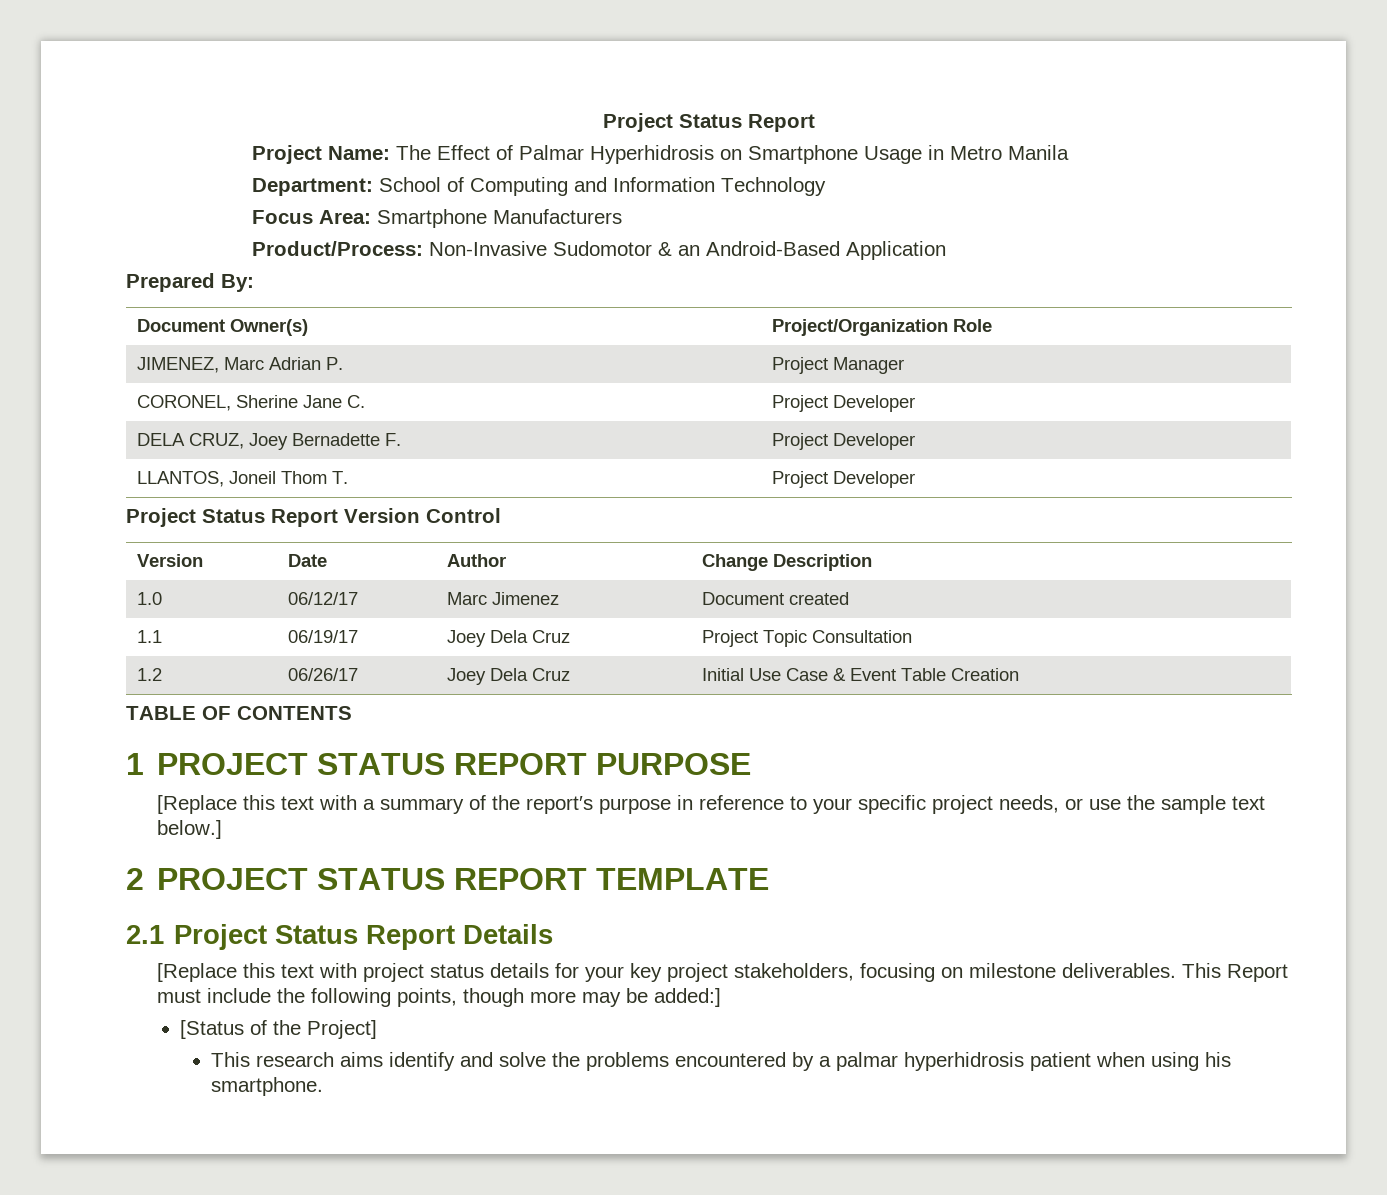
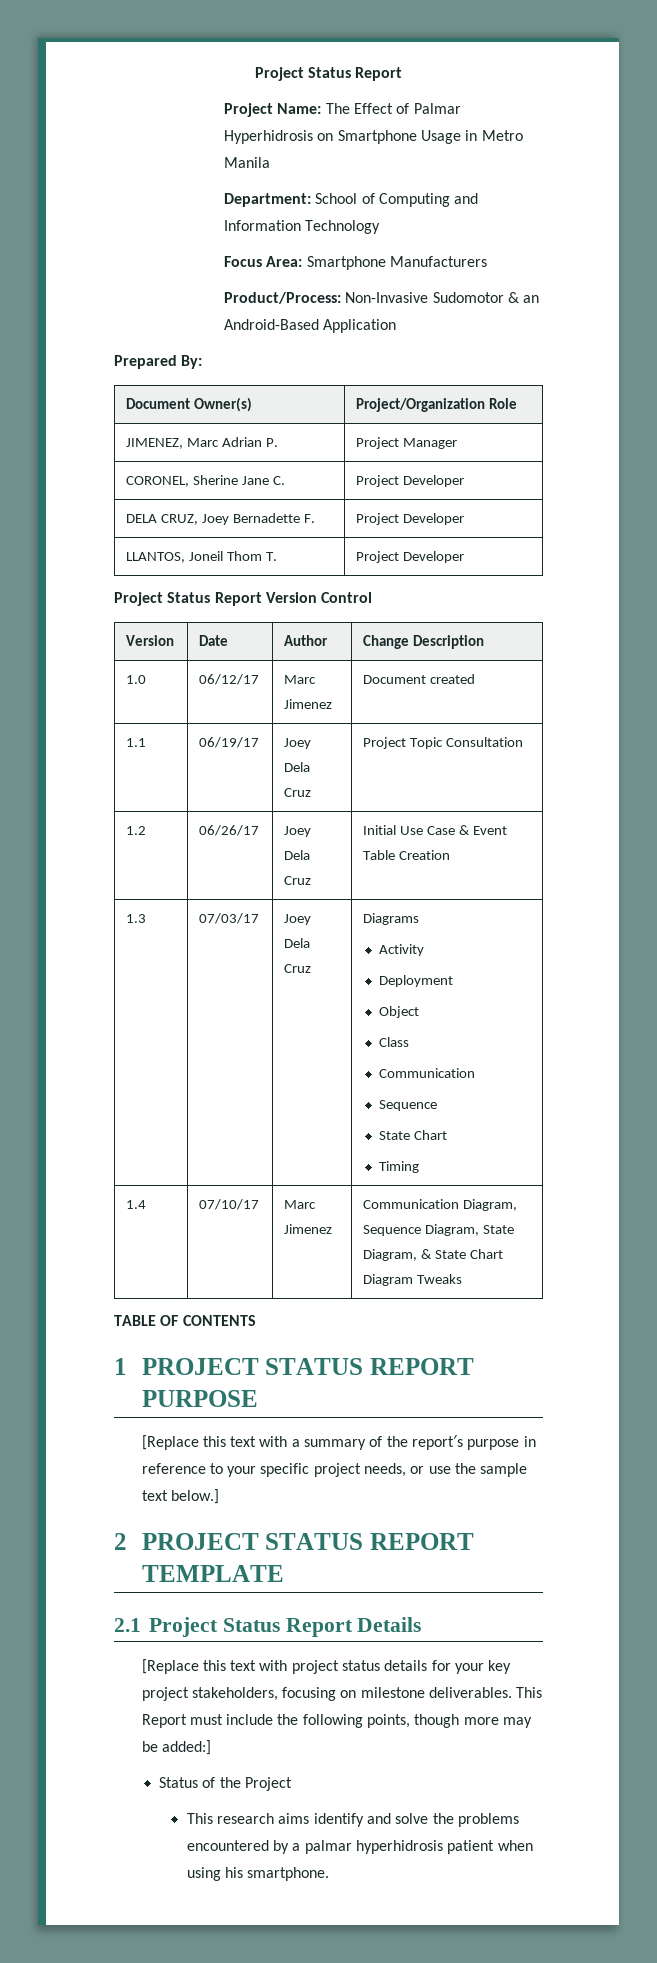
+ 1.3 | 07/03/17 | Joey Dela Cruz | Diagrams
+ Activity
+ Deployment
+ Object
+ Class
+ Communication
+ Sequence
+ State Chart
+ Timing
+ 1.4 | 07/10/17 | Marc Jimenez | Communication Diagram, Sequence Diagram, State Diagram, & State Chart Diagram Tweaks
- [Status of the Project]
+ Status of the Project

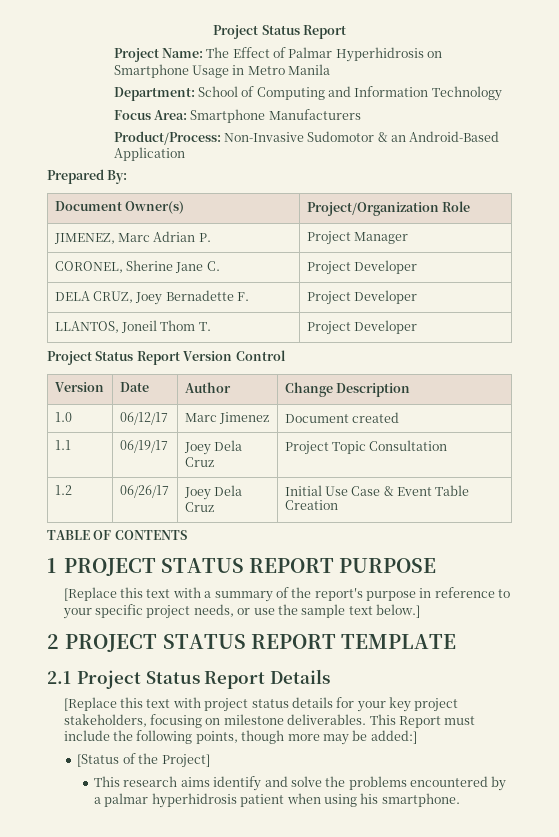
- 1.3 | 07/03/17 | Joey Dela Cruz | Diagrams
- Activity
- Deployment
- Object
- Class
- Communication
- Sequence
- State Chart
- Timing
- 1.4 | 07/10/17 | Marc Jimenez | Communication Diagram, Sequence Diagram, State Diagram, & State Chart Diagram Tweaks
- Status of the Project
+ [Status of the Project]

